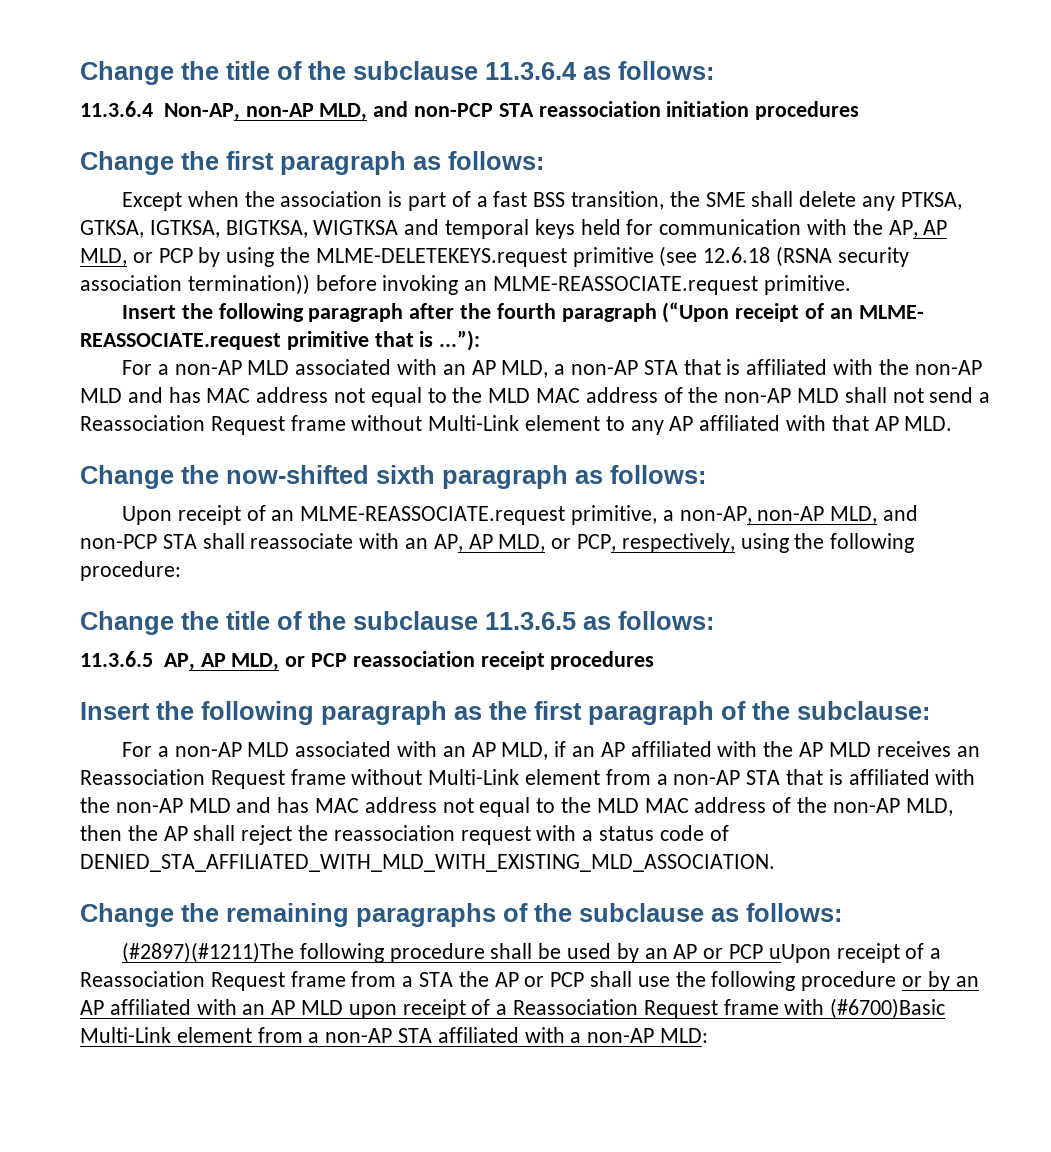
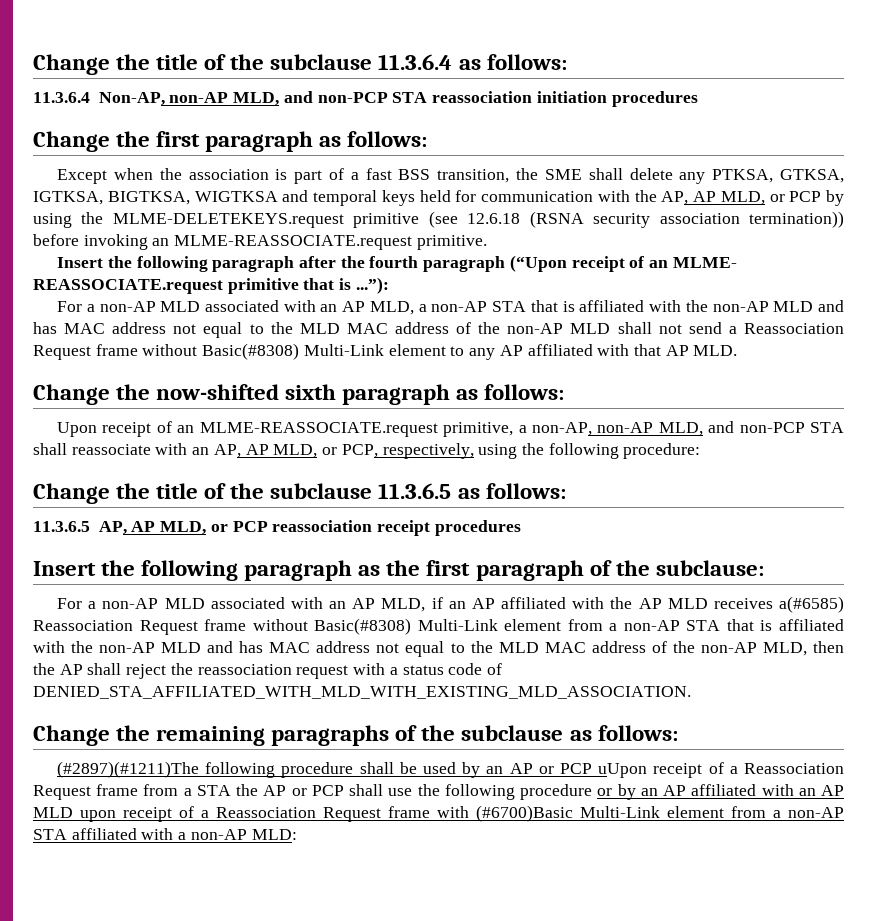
- For a non-AP MLD associated with an AP MLD, a non-AP STA that is affiliated with the non-AP MLD and has MAC address not equal to the MLD MAC address of the non-AP MLD shall not send a Reassociation Request frame without Multi-Link element to any AP affiliated with that AP MLD.
+ For a non-AP MLD associated with an AP MLD, a non-AP STA that is affiliated with the non-AP MLD and has MAC address not equal to the MLD MAC address of the non-AP MLD shall not send a Reassociation Request frame without Basic(#8308) Multi-Link element to any AP affiliated with that AP MLD.
- For a non-AP MLD associated with an AP MLD, if an AP affiliated with the AP MLD receives an Reassociation Request frame without Multi-Link element from a non-AP STA that is affiliated with the non-AP MLD and has MAC address not equal to the MLD MAC address of the non-AP MLD, then the AP shall reject the reassociation request with a status code of DENIED_STA_AFFILIATED_WITH_MLD_WITH_EXISTING_MLD_ASSOCIATION.
+ For a non-AP MLD associated with an AP MLD, if an AP affiliated with the AP MLD receives a(#6585) Reassociation Request frame without Basic(#8308) Multi-Link element from a non-AP STA that is affiliated with the non-AP MLD and has MAC address not equal to the MLD MAC address of the non-AP MLD, then the AP shall reject the reassociation request with a status code of DENIED_STA_AFFILIATED_WITH_MLD_WITH_EXISTING_MLD_ASSOCIATION.

